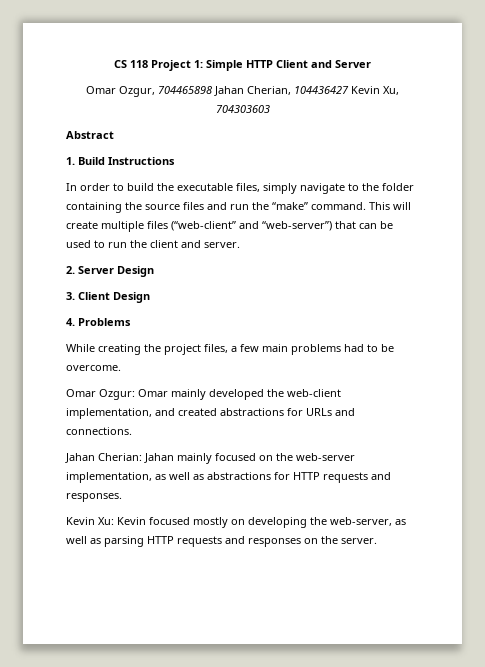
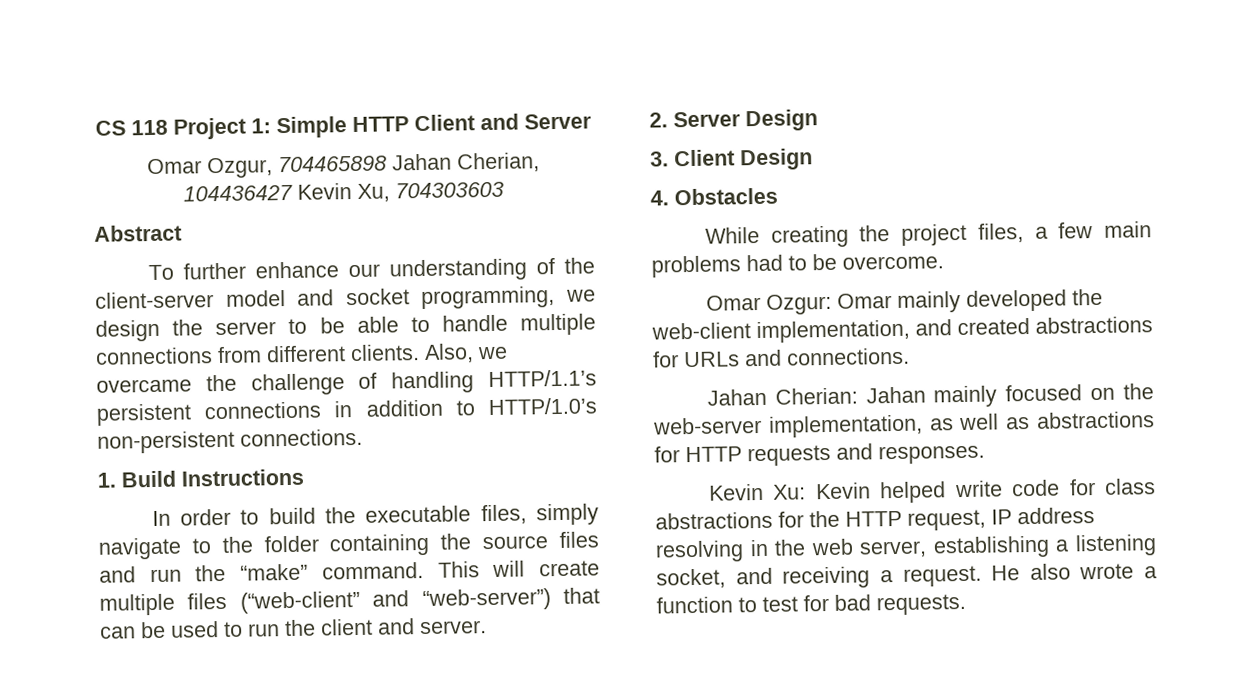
+ To further enhance our understanding of the client-server model and socket programming, we design the server to be able to handle multiple connections from different clients. Also, we overcame the challenge of handling HTTP/1.1’s persistent connections in addition to HTTP/1.0’s non-persistent connections.
- 4. Problems
+ 4. Obstacles
- Kevin Xu: Kevin focused mostly on developing the web-server, as well as parsing HTTP requests and responses on the server.
+ Kevin Xu: Kevin helped write code for class abstractions for the HTTP request, IP address resolving in the web server, establishing a listening socket, and receiving a request. He also wrote a function to test for bad requests.

